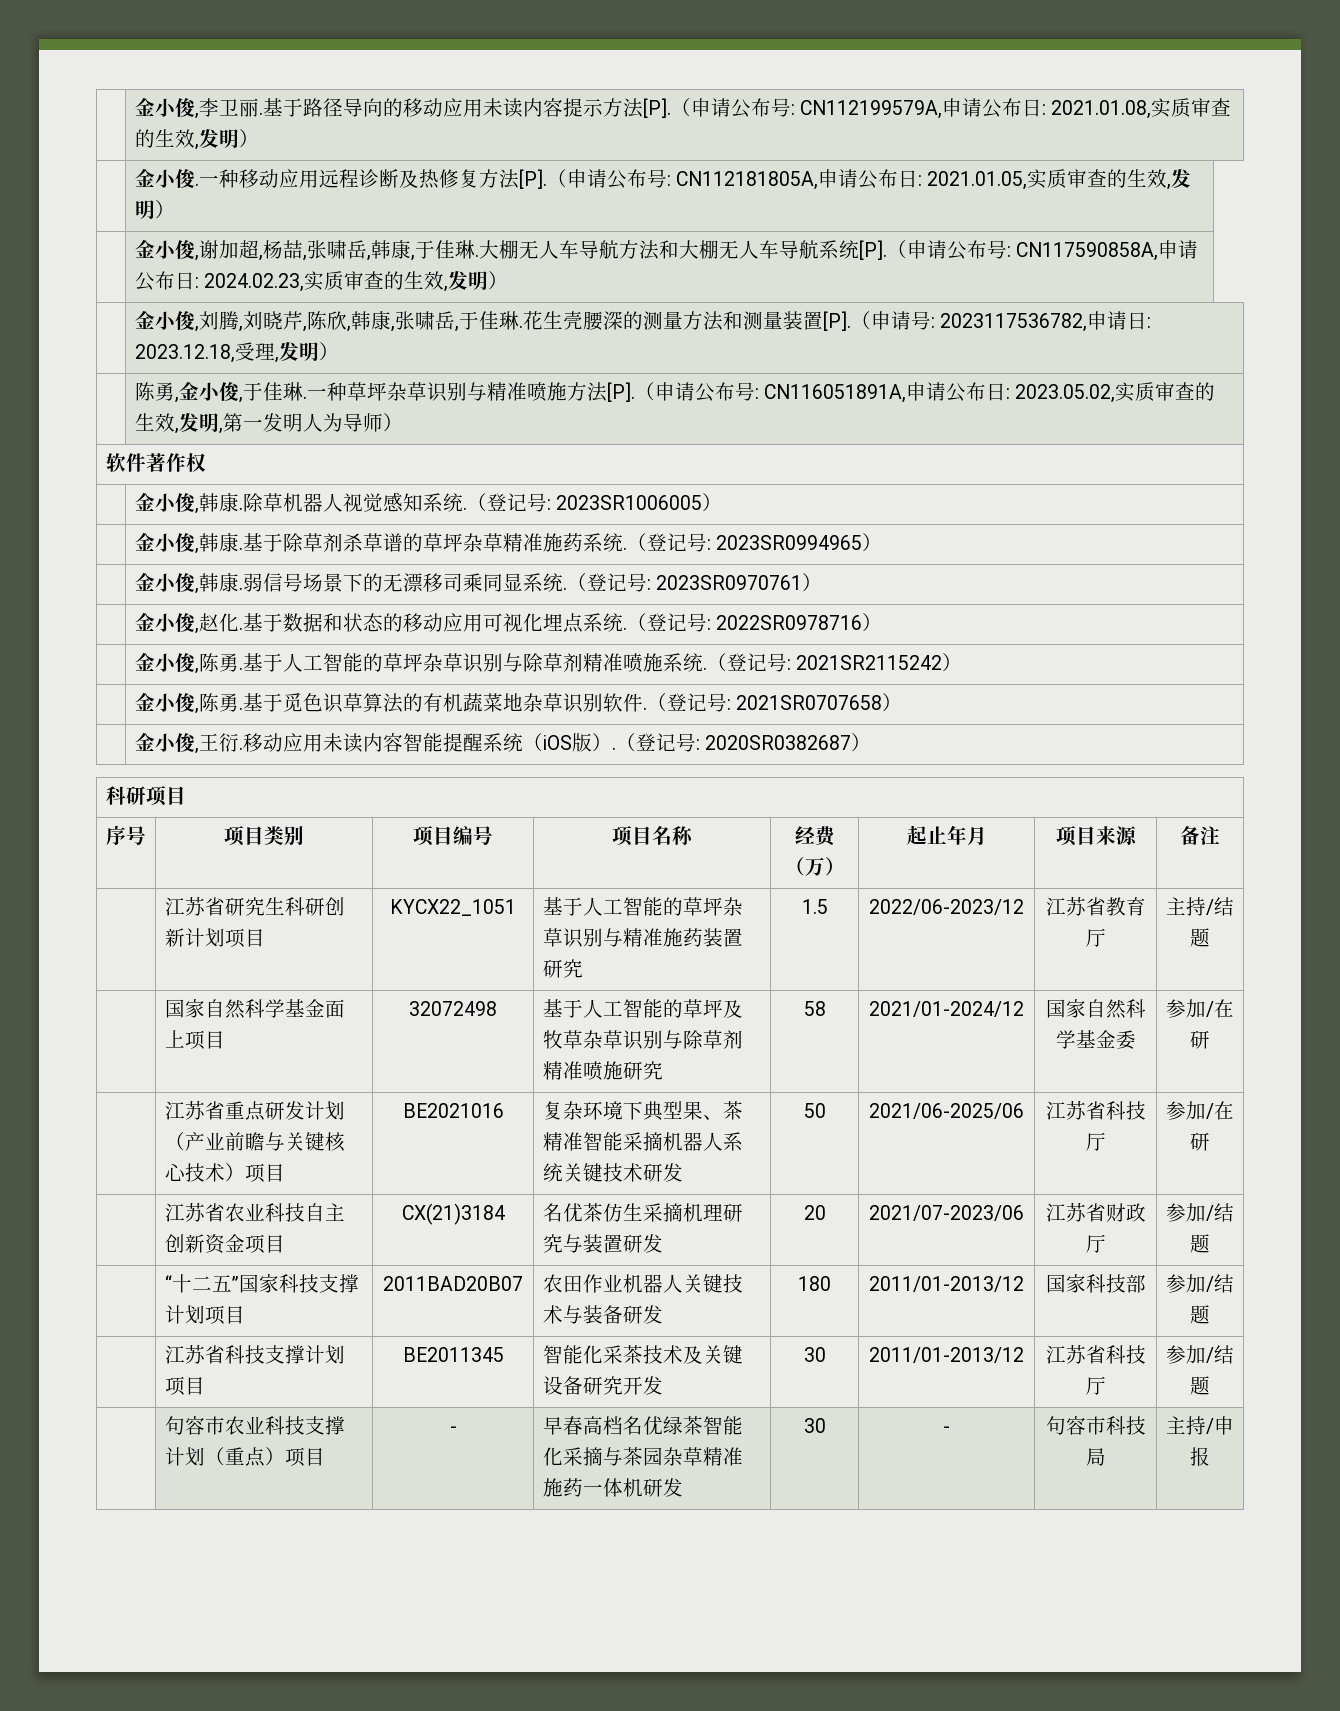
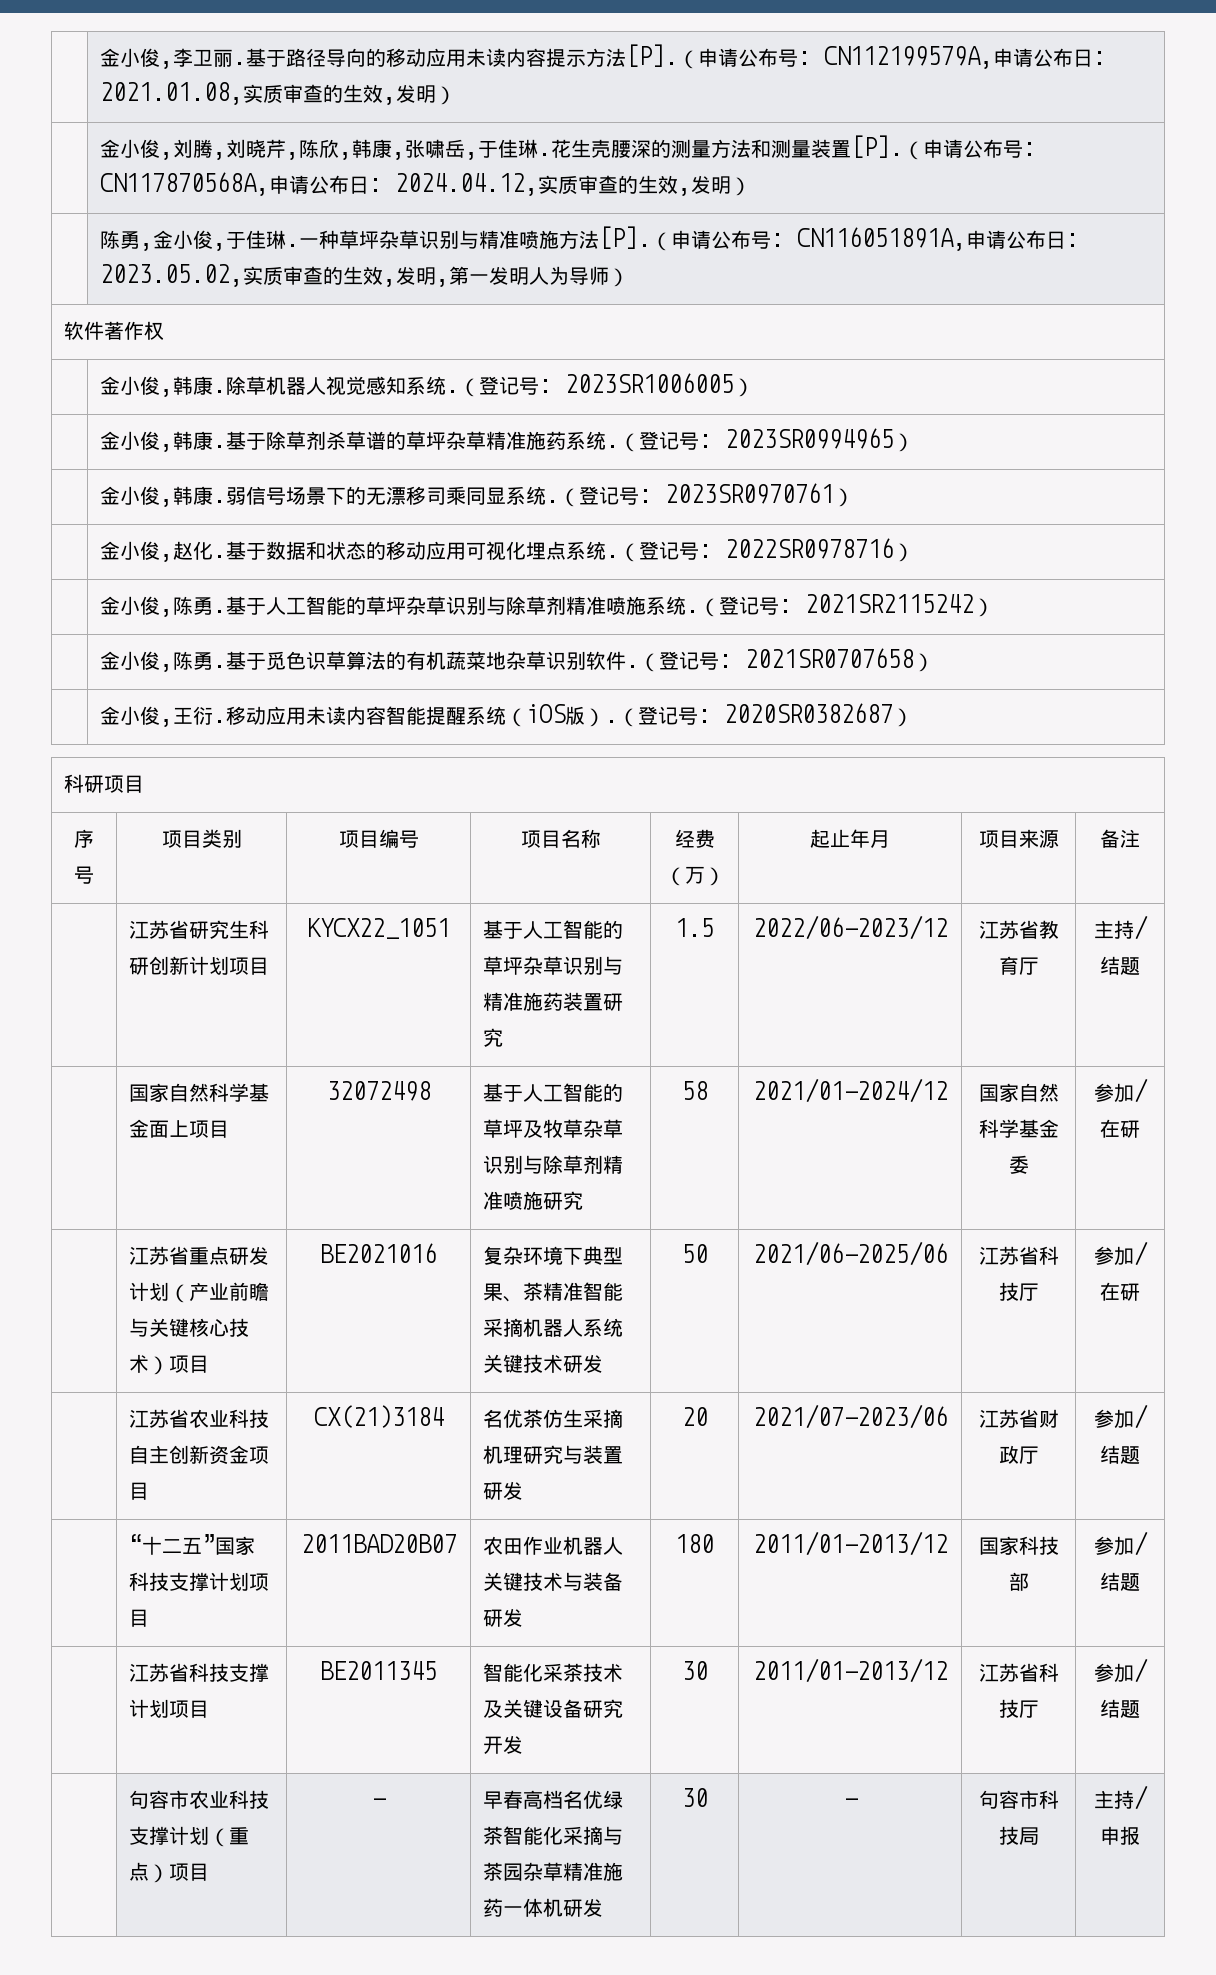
- | 金小俊.一种移动应用远程诊断及热修复方法[P].（申请公布号: CN112181805A,申请公布日: 2021.01.05,实质审查的生效,发明）
- | 金小俊,谢加超,杨喆,张啸岳,韩康,于佳琳.大棚无人车导航方法和大棚无人车导航系统[P].（申请公布号: CN117590858A,申请公布日: 2024.02.23,实质审查的生效,发明）
- | 金小俊,刘腾,刘晓芹,陈欣,韩康,张啸岳,于佳琳.花生壳腰深的测量方法和测量装置[P].（申请号: 2023117536782,申请日: 2023.12.18,受理,发明）
+ | 金小俊,刘腾,刘晓芹,陈欣,韩康,张啸岳,于佳琳.花生壳腰深的测量方法和测量装置[P].（申请公布号: CN117870568A,申请公布日: 2024.04.12,实质审查的生效,发明）

